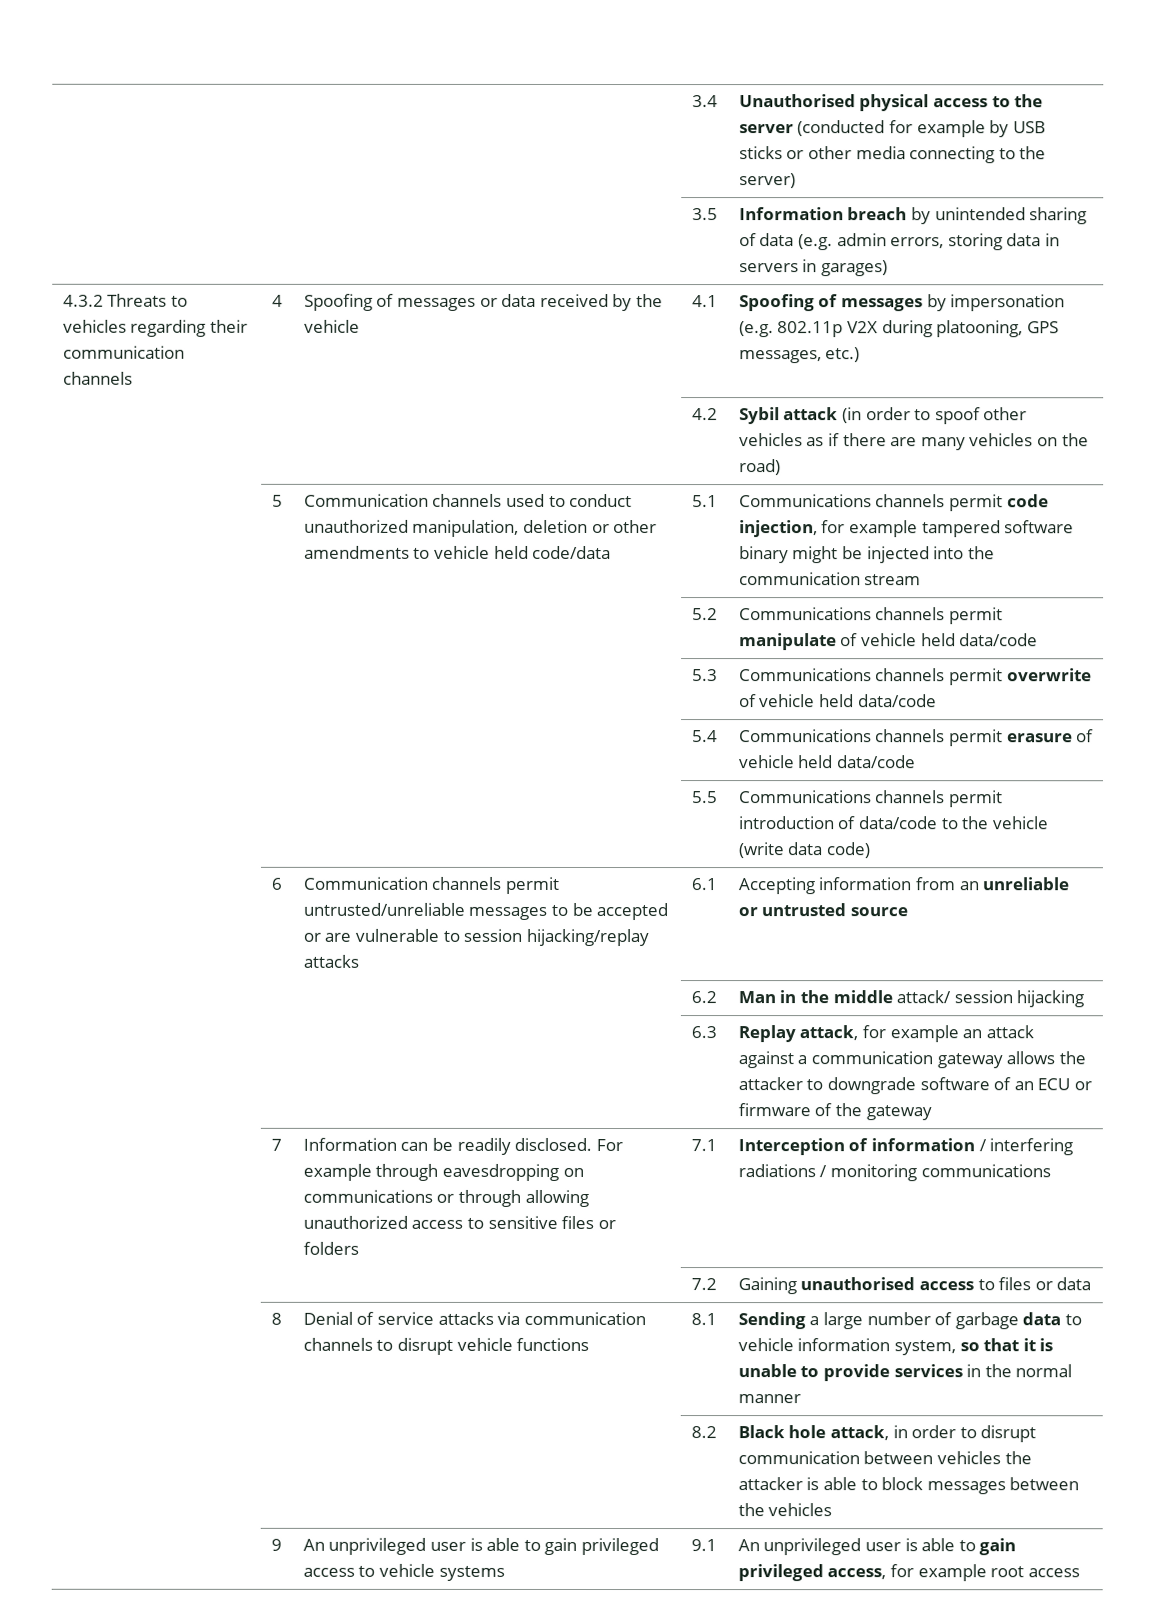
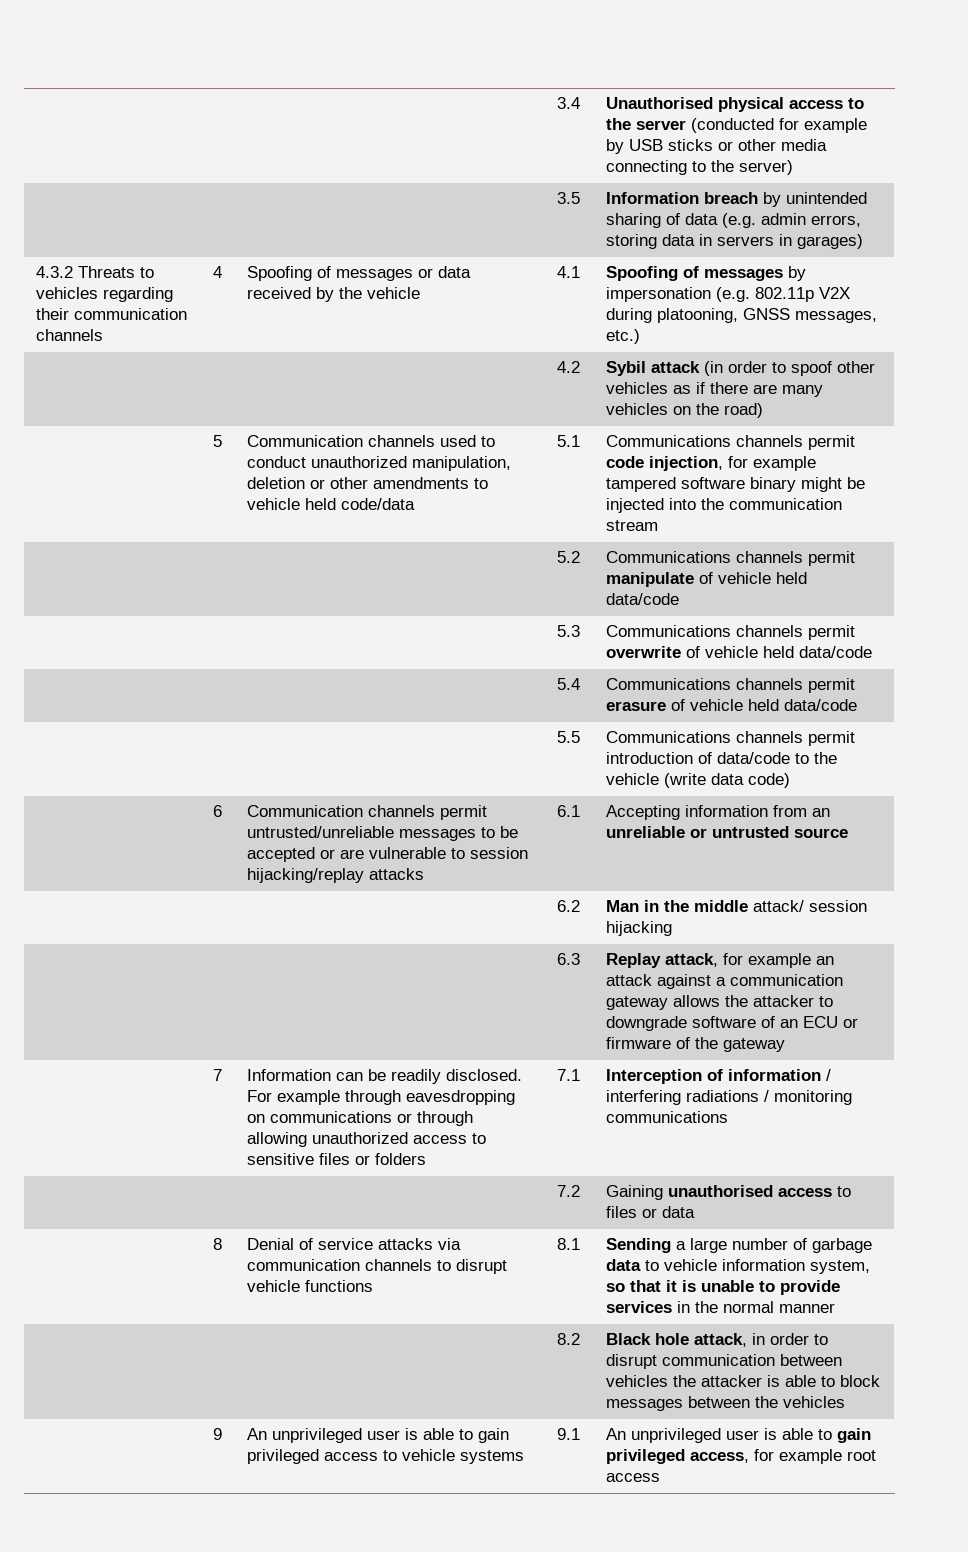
- 4.3.2 Threats to vehicles regarding their communication channels | 4 | Spoofing of messages or data received by the vehicle | 4.1 | Spoofing of messages by impersonation (e.g. 802.11p V2X during platooning, GPS messages, etc.)
+ 4.3.2 Threats to vehicles regarding their communication channels | 4 | Spoofing of messages or data received by the vehicle | 4.1 | Spoofing of messages by impersonation (e.g. 802.11p V2X during platooning, GNSS messages, etc.)

